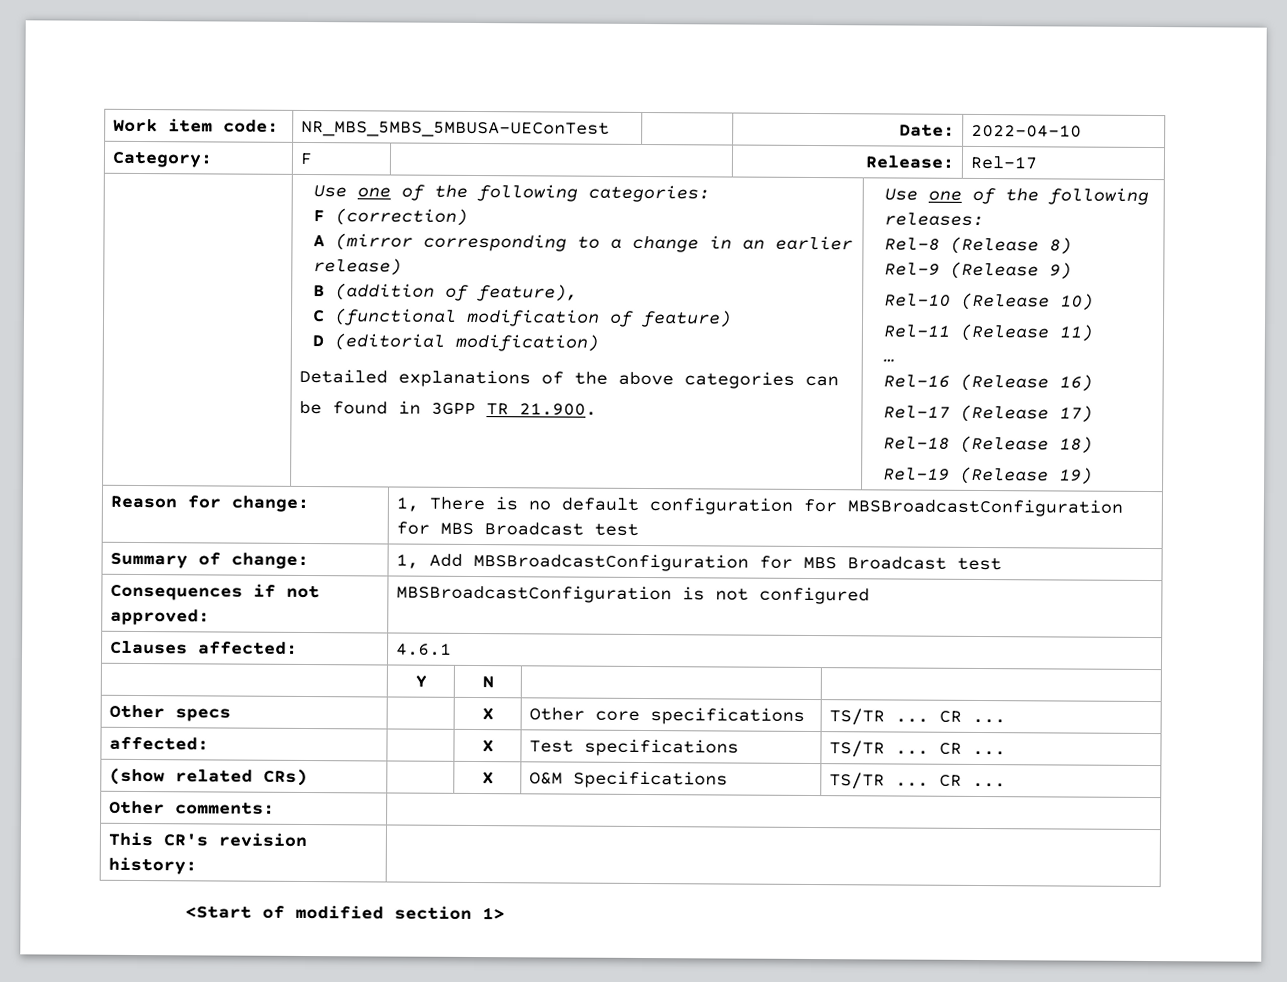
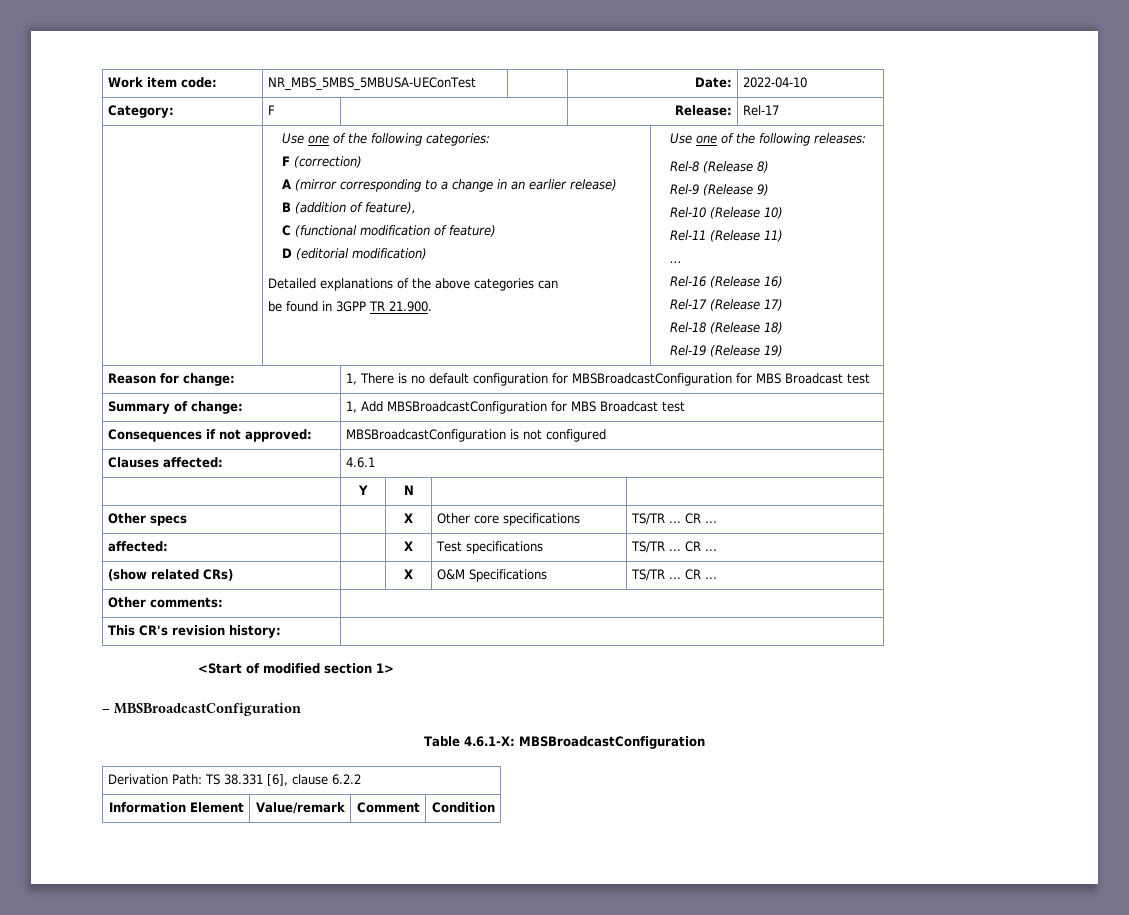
+ – MBSBroadcastConfiguration
+ Table 4.6.1-X: MBSBroadcastConfiguration
+ Derivation Path: TS 38.331 [6], clause 6.2.2
+ Information Element | Value/remark | Comment | Condition

